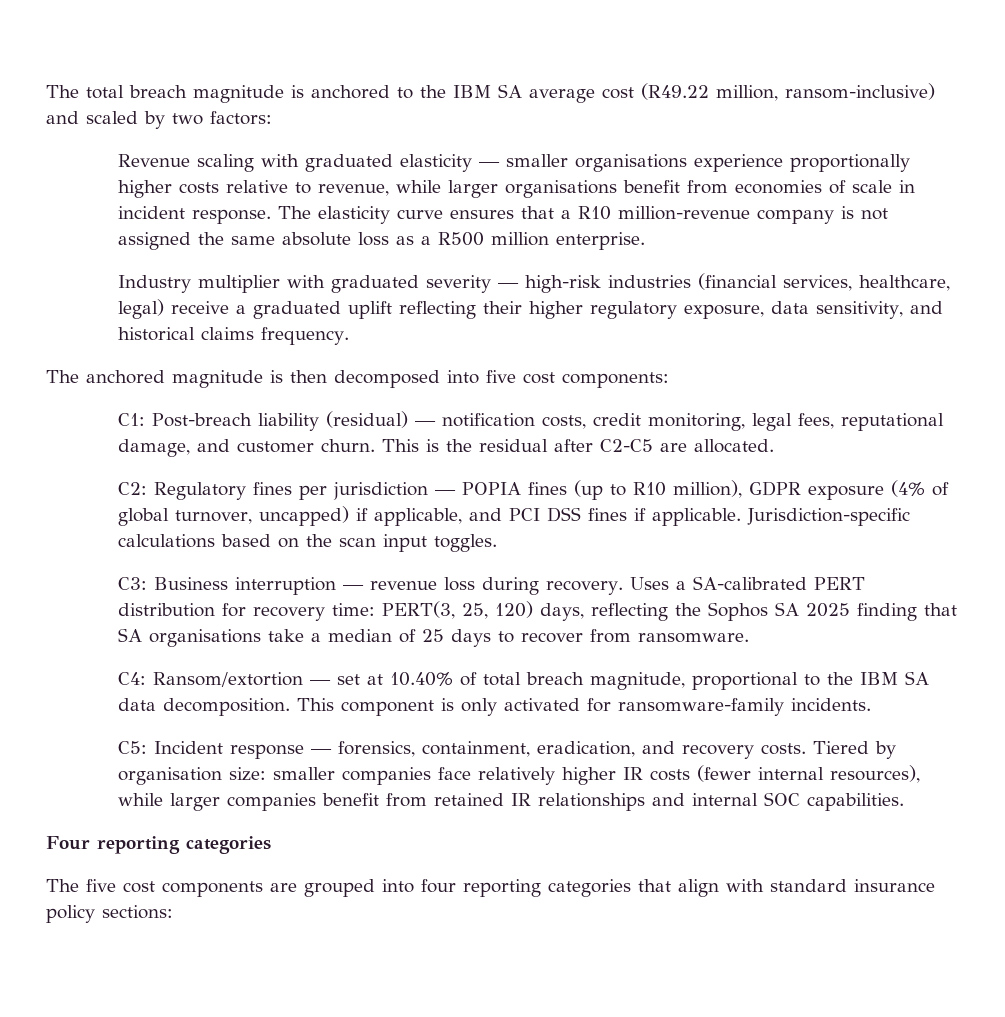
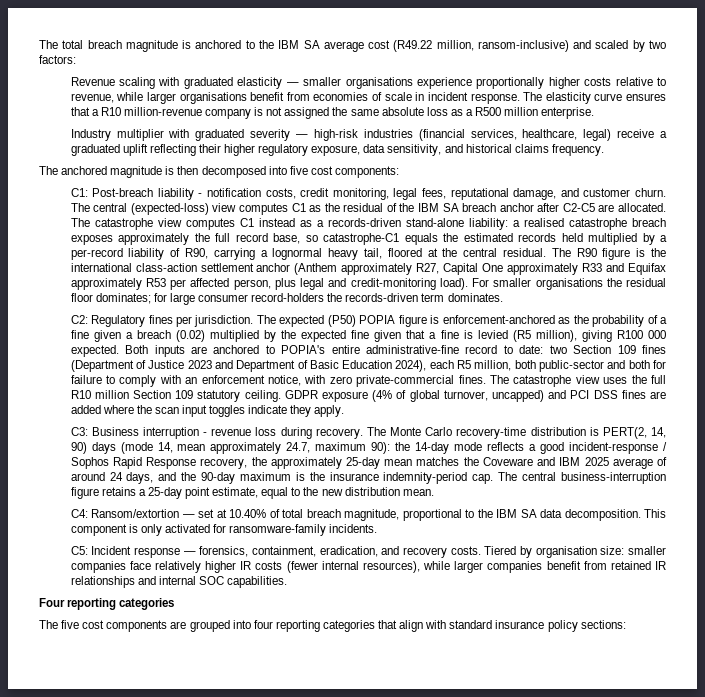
- C1: Post-breach liability (residual) — notification costs, credit monitoring, legal fees, reputational damage, and customer churn.
+ C1: Post-breach liability - notification costs, credit monitoring, legal fees, reputational damage, and customer churn.
- This is the residual after C2-C5 are allocated.
- C2: Regulatory fines per jurisdiction — POPIA fines (up to R10 million), GDPR exposure (4% of global turnover, uncapped) if applicable, and PCI DSS fines if applicable. Jurisdiction-specific calculations based on the scan input toggles.
+ The central (expected-loss) view computes C1 as the residual of the IBM SA breach anchor after C2-C5 are allocated. The catastrophe view computes C1 instead as a records-driven stand-alone liability: a realised catastrophe breach exposes approximately the full record base, so catastrophe-C1 equals the estimated records held multiplied by a per-record liability of R90, carrying a lognormal heavy tail, floored at the central residual. The R90 figure is the international class-action settlement anchor (Anthem approximately R27, Capital One approximately R33 and Equifax approximately R53 per affected person, plus legal and credit-monitoring load). For smaller organisations the residual floor dominates; for large consumer record-holders the records-driven term dominates.
+ C2: Regulatory fines per jurisdiction. The expected (P50) POPIA figure is enforcement-anchored as the probability of a fine given a breach (0.02) multiplied by the expected fine given that a fine is levied (R5 million), giving R100 000 expected. Both inputs are anchored to POPIA's entire administrative-fine record to date: two Section 109 fines (Department of Justice 2023 and Department of Basic Education 2024), each R5 million, both public-sector and both for failure to comply with an enforcement notice, with zero private-commercial fines. The catastrophe view uses the full R10 million Section 109 statutory ceiling. GDPR exposure (4% of global turnover, uncapped) and PCI DSS fines are added where the scan input toggles indicate they apply.
- C3: Business interruption — revenue loss during recovery.
+ C3: Business interruption - revenue loss during recovery.
- Uses a SA-calibrated PERT distribution for recovery time: PERT(3, 25, 120) days, reflecting the Sophos SA 2025 finding that SA organisations take a median of 25 days to recover from ransomware.
+ The Monte Carlo recovery-time distribution is PERT(2, 14, 90) days (mode 14, mean approximately 24.7, maximum 90): the 14-day mode reflects a good incident-response / Sophos Rapid Response recovery, the approximately 25-day mean matches the Coveware and IBM 2025 average of around 24 days, and the 90-day maximum is the insurance indemnity-period cap. The central business-interruption figure retains a 25-day point estimate, equal to the new distribution mean.

